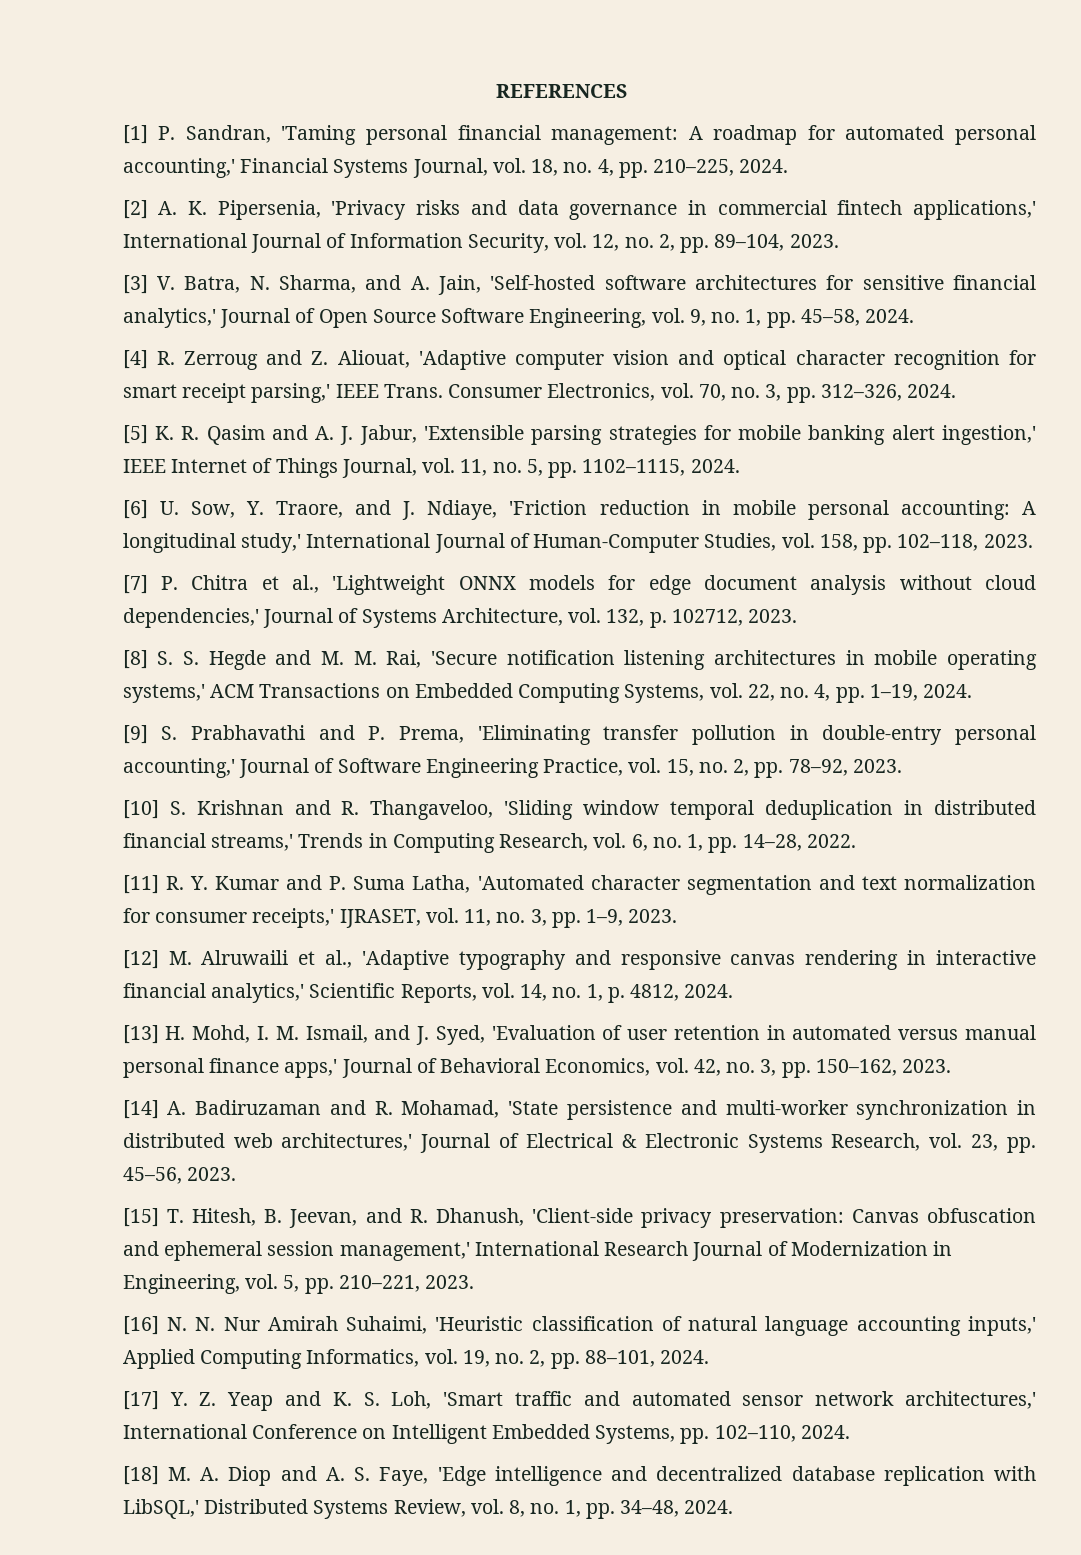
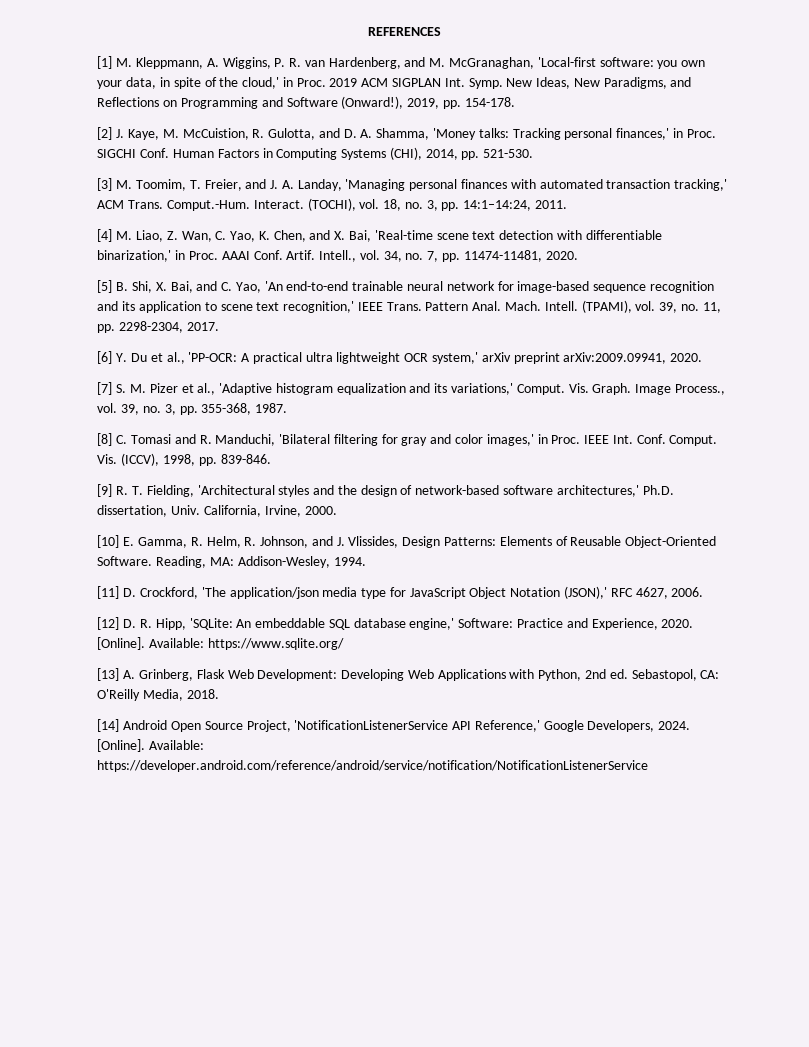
- [1] P. Sandran, 'Taming personal financial management: A roadmap for automated personal accounting,' Financial Systems Journal, vol. 18, no. 4, pp. 210–225, 2024.
- [2] A. K. Pipersenia, 'Privacy risks and data governance in commercial fintech applications,' International Journal of Information Security, vol. 12, no. 2, pp. 89–104, 2023.
- [3] V. Batra, N. Sharma, and A. Jain, 'Self-hosted software architectures for sensitive financial analytics,' Journal of Open Source Software Engineering, vol. 9, no. 1, pp. 45–58, 2024.
- [4] R. Zerroug and Z. Aliouat, 'Adaptive computer vision and optical character recognition for smart receipt parsing,' IEEE Trans. Consumer Electronics, vol. 70, no. 3, pp. 312–326, 2024.
- [5] K. R. Qasim and A. J. Jabur, 'Extensible parsing strategies for mobile banking alert ingestion,' IEEE Internet of Things Journal, vol. 11, no. 5, pp. 1102–1115, 2024.
- [6] U. Sow, Y. Traore, and J. Ndiaye, 'Friction reduction in mobile personal accounting: A longitudinal study,' International Journal of Human-Computer Studies, vol. 158, pp. 102–118, 2023.
- [7] P. Chitra et al., 'Lightweight ONNX models for edge document analysis without cloud dependencies,' Journal of Systems Architecture, vol. 132, p. 102712, 2023.
- [8] S. S. Hegde and M. M. Rai, 'Secure notification listening architectures in mobile operating systems,' ACM Transactions on Embedded Computing Systems, vol. 22, no. 4, pp. 1–19, 2024.
- [9] S. Prabhavathi and P. Prema, 'Eliminating transfer pollution in double-entry personal accounting,' Journal of Software Engineering Practice, vol. 15, no. 2, pp. 78–92, 2023.
- [10] S. Krishnan and R. Thangaveloo, 'Sliding window temporal deduplication in distributed financial streams,' Trends in Computing Research, vol. 6, no. 1, pp. 14–28, 2022.
- [11] R. Y. Kumar and P. Suma Latha, 'Automated character segmentation and text normalization for consumer receipts,' IJRASET, vol. 11, no. 3, pp. 1–9, 2023.
- [12] M. Alruwaili et al., 'Adaptive typography and responsive canvas rendering in interactive financial analytics,' Scientific Reports, vol. 14, no. 1, p. 4812, 2024.
- [13] H. Mohd, I. M. Ismail, and J. Syed, 'Evaluation of user retention in automated versus manual personal finance apps,' Journal of Behavioral Economics, vol. 42, no. 3, pp. 150–162, 2023.
- [14] A. Badiruzaman and R. Mohamad, 'State persistence and multi-worker synchronization in distributed web architectures,' Journal of Electrical & Electronic Systems Research, vol. 23, pp. 45–56, 2023.
- [15] T. Hitesh, B. Jeevan, and R. Dhanush, 'Client-side privacy preservation: Canvas obfuscation and ephemeral session management,' International Research Journal of Modernization in Engineering, vol. 5, pp. 210–221, 2023.
- [16] N. N. Nur Amirah Suhaimi, 'Heuristic classification of natural language accounting inputs,' Applied Computing Informatics, vol. 19, no. 2, pp. 88–101, 2024.
- [17] Y. Z. Yeap and K. S. Loh, 'Smart traffic and automated sensor network architectures,' International Conference on Intelligent Embedded Systems, pp. 102–110, 2024.
- [18] M. A. Diop and A. S. Faye, 'Edge intelligence and decentralized database replication with LibSQL,' Distributed Systems Review, vol. 8, no. 1, pp. 34–48, 2024.
+ [1] M. Kleppmann, A. Wiggins, P. R. van Hardenberg, and M. McGranaghan, 'Local-first software: you own your data, in spite of the cloud,' in Proc. 2019 ACM SIGPLAN Int. Symp. New Ideas, New Paradigms, and Reflections on Programming and Software (Onward!), 2019, pp. 154-178.
+ [2] J. Kaye, M. McCuistion, R. Gulotta, and D. A. Shamma, 'Money talks: Tracking personal finances,' in Proc. SIGCHI Conf. Human Factors in Computing Systems (CHI), 2014, pp. 521-530.
+ [3] M. Toomim, T. Freier, and J. A. Landay, 'Managing personal finances with automated transaction tracking,' ACM Trans. Comput.-Hum. Interact. (TOCHI), vol. 18, no. 3, pp. 14:1–14:24, 2011.
+ [4] M. Liao, Z. Wan, C. Yao, K. Chen, and X. Bai, 'Real-time scene text detection with differentiable binarization,' in Proc. AAAI Conf. Artif. Intell., vol. 34, no. 7, pp. 11474-11481, 2020.
+ [5] B. Shi, X. Bai, and C. Yao, 'An end-to-end trainable neural network for image-based sequence recognition and its application to scene text recognition,' IEEE Trans. Pattern Anal. Mach. Intell. (TPAMI), vol. 39, no. 11, pp. 2298-2304, 2017.
+ [6] Y. Du et al., 'PP-OCR: A practical ultra lightweight OCR system,' arXiv preprint arXiv:2009.09941, 2020.
+ [7] S. M. Pizer et al., 'Adaptive histogram equalization and its variations,' Comput. Vis. Graph. Image Process., vol. 39, no. 3, pp. 355-368, 1987.
+ [8] C. Tomasi and R. Manduchi, 'Bilateral filtering for gray and color images,' in Proc. IEEE Int. Conf. Comput. Vis. (ICCV), 1998, pp. 839-846.
+ [9] R. T. Fielding, 'Architectural styles and the design of network-based software architectures,' Ph.D. dissertation, Univ. California, Irvine, 2000.
+ [10] E. Gamma, R. Helm, R. Johnson, and J. Vlissides, Design Patterns: Elements of Reusable Object-Oriented Software. Reading, MA: Addison-Wesley, 1994.
+ [11] D. Crockford, 'The application/json media type for JavaScript Object Notation (JSON),' RFC 4627, 2006.
+ [12] D. R. Hipp, 'SQLite: An embeddable SQL database engine,' Software: Practice and Experience, 2020. [Online]. Available: https://www.sqlite.org/
+ [13] A. Grinberg, Flask Web Development: Developing Web Applications with Python, 2nd ed. Sebastopol, CA: O'Reilly Media, 2018.
+ [14] Android Open Source Project, 'NotificationListenerService API Reference,' Google Developers, 2024. [Online]. Available: https://developer.android.com/reference/android/service/notification/NotificationListenerService

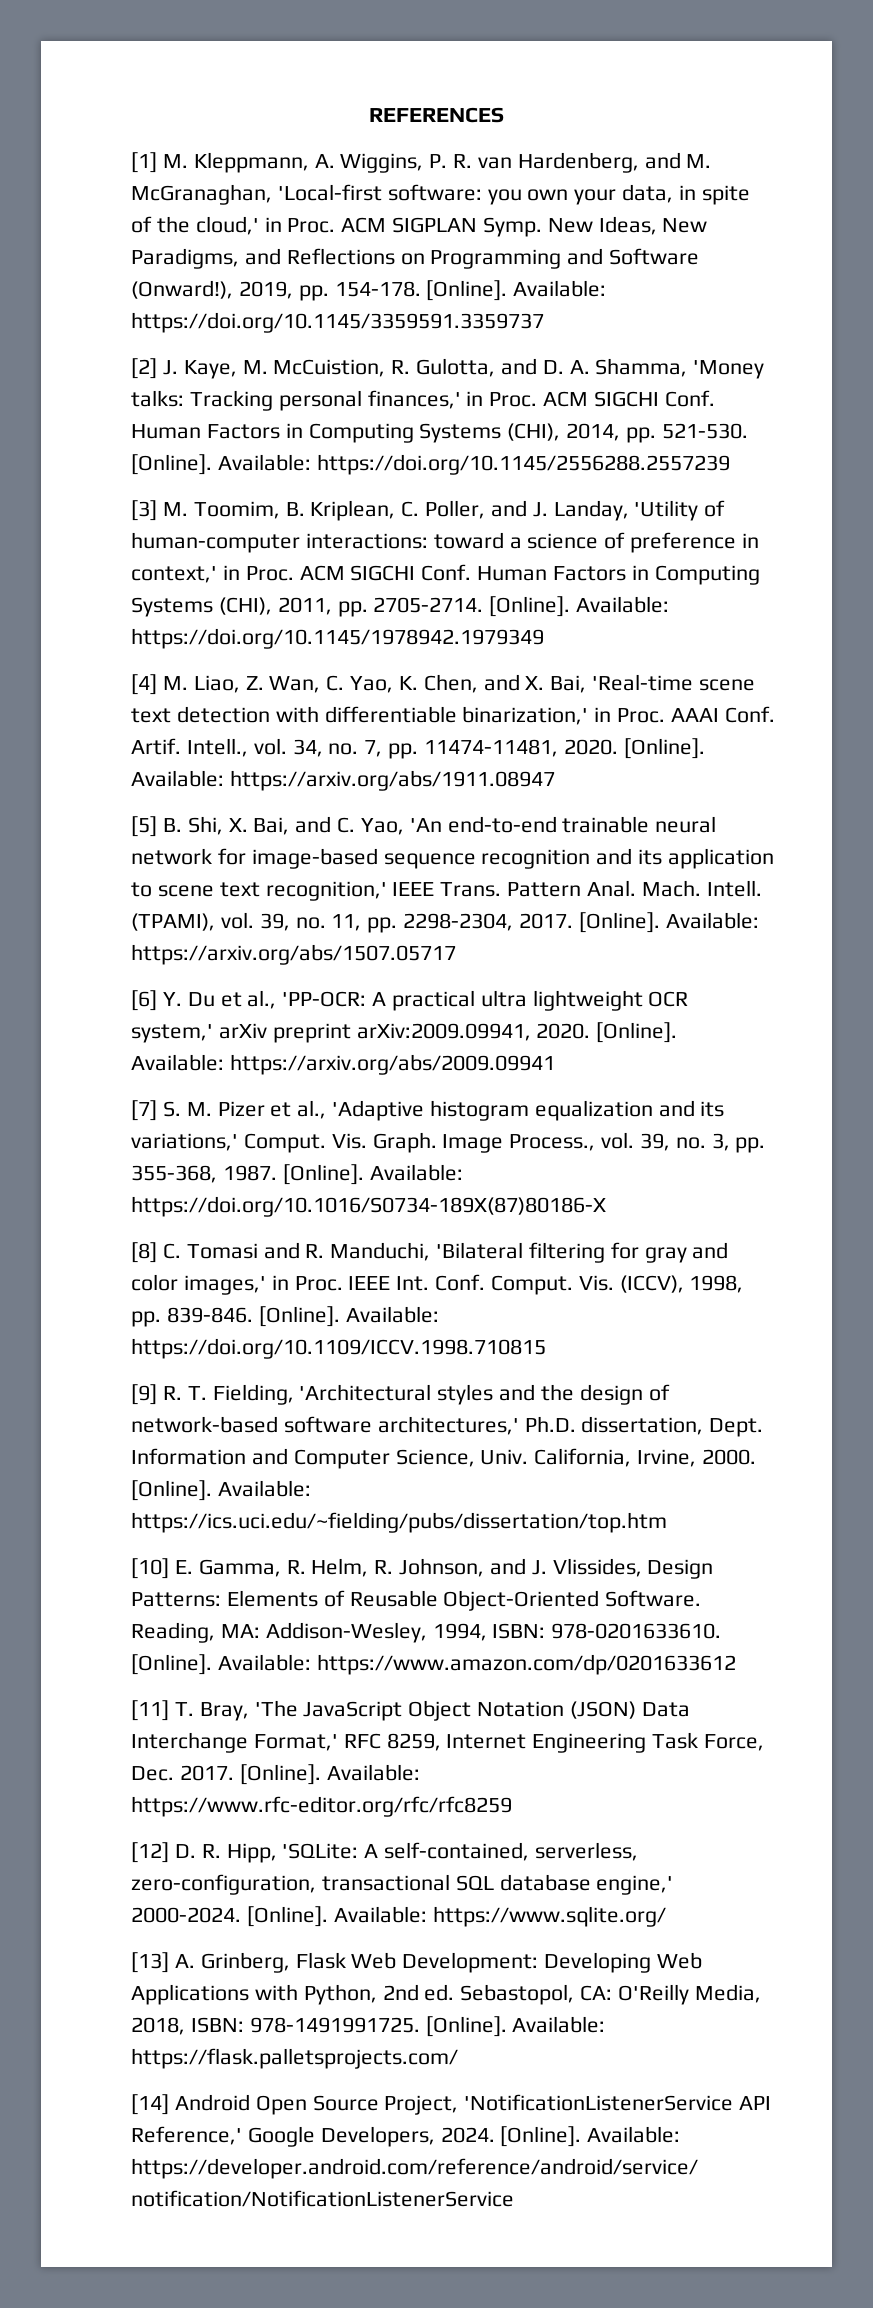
- 2019 ACM SIGPLAN Int. Symp.
+ ACM SIGPLAN Symp.
+ [Online]. Available: https://doi.org/10.1145/3359591.3359737
- [2] J. Kaye, M. McCuistion, R. Gulotta, and D. A. Shamma, 'Money talks: Tracking personal finances,' in Proc. SIGCHI Conf.
+ [2] J. Kaye, M. McCuistion, R. Gulotta, and D. A. Shamma, 'Money talks: Tracking personal finances,' in Proc. ACM SIGCHI Conf.
+ [Online]. Available: https://doi.org/10.1145/2556288.2557239
- [3] M. Toomim, T. Freier, and J. A. Landay, 'Managing personal finances with automated transaction tracking,' ACM Trans. Comput.-Hum. Interact. (TOCHI), vol. 18, no. 3, pp. 14:1–14:24, 2011.
+ [3] M. Toomim, B. Kriplean, C. Poller, and J. Landay, 'Utility of human-computer interactions: toward a science of preference in context,' in Proc. ACM SIGCHI Conf. Human Factors in Computing Systems (CHI), 2011, pp. 2705-2714. [Online]. Available: https://doi.org/10.1145/1978942.1979349
+ [Online]. Available: https://arxiv.org/abs/1911.08947
+ [Online]. Available: https://arxiv.org/abs/1507.05717
+ [Online]. Available: https://arxiv.org/abs/2009.09941
+ [Online]. Available: https://doi.org/10.1016/S0734-189X(87)80186-X
+ [Online]. Available: https://doi.org/10.1109/ICCV.1998.710815
- [9] R. T. Fielding, 'Architectural styles and the design of network-based software architectures,' Ph.D. dissertation, Univ.
+ [9] R. T. Fielding, 'Architectural styles and the design of network-based software architectures,' Ph.D. dissertation, Dept. Information and Computer Science, Univ.
+ [Online]. Available: https://ics.uci.edu/~fielding/pubs/dissertation/top.htm
- Reading, MA: Addison-Wesley, 1994.
- [11] D. Crockford, 'The application/json media type for JavaScript Object Notation (JSON),' RFC 4627, 2006.
+ Reading, MA: Addison-Wesley, 1994, ISBN: 978-0201633610. [Online]. Available: https://www.amazon.com/dp/0201633612
+ [11] T. Bray, 'The JavaScript Object Notation (JSON) Data Interchange Format,' RFC 8259, Internet Engineering Task Force, Dec. 2017. [Online]. Available: https://www.rfc-editor.org/rfc/rfc8259
- [12] D. R. Hipp, 'SQLite: An embeddable SQL database engine,' Software: Practice and Experience, 2020.
+ [12] D. R. Hipp, 'SQLite: A self-contained, serverless, zero-configuration, transactional SQL database engine,' 2000-2024.
- [13] A. Grinberg, Flask Web Development: Developing Web Applications with Python, 2nd ed. Sebastopol, CA: O'Reilly Media, 2018.
+ [13] A. Grinberg, Flask Web Development: Developing Web Applications with Python, 2nd ed. Sebastopol, CA: O'Reilly Media, 2018, ISBN: 978-1491991725. [Online]. Available: https://flask.palletsprojects.com/

